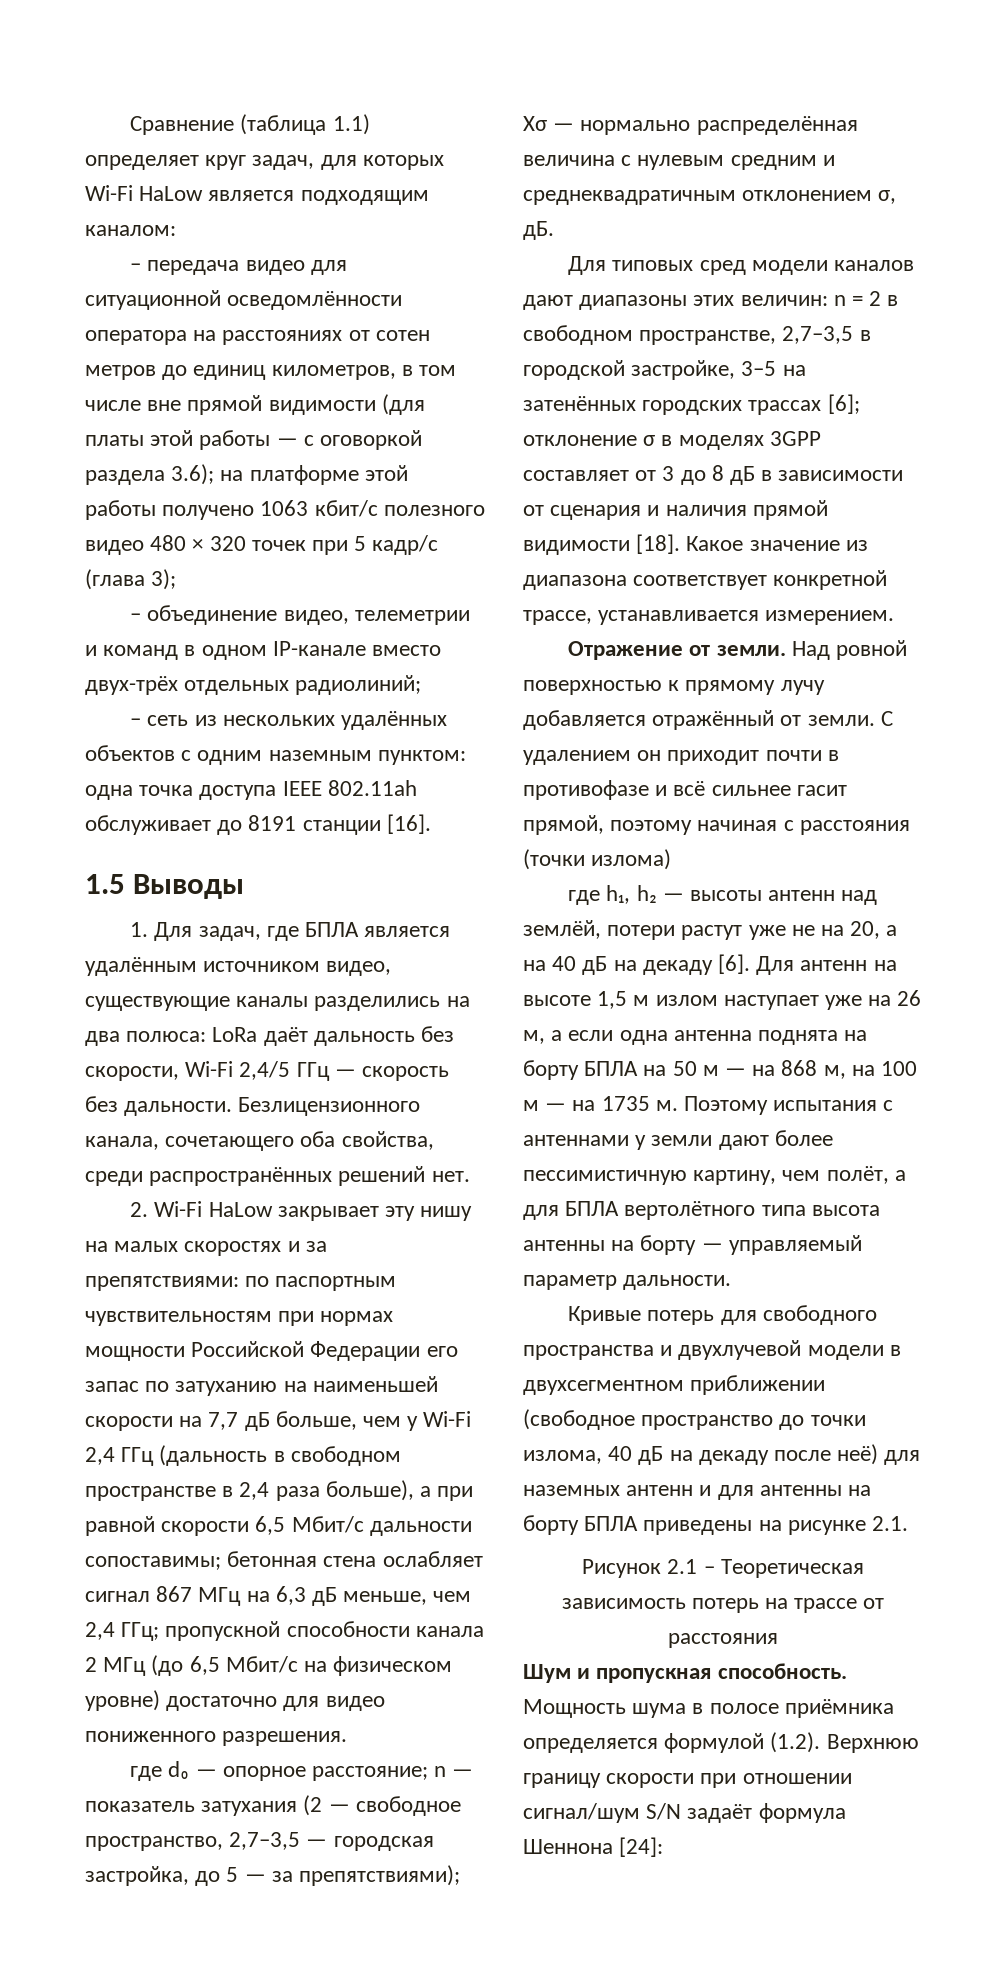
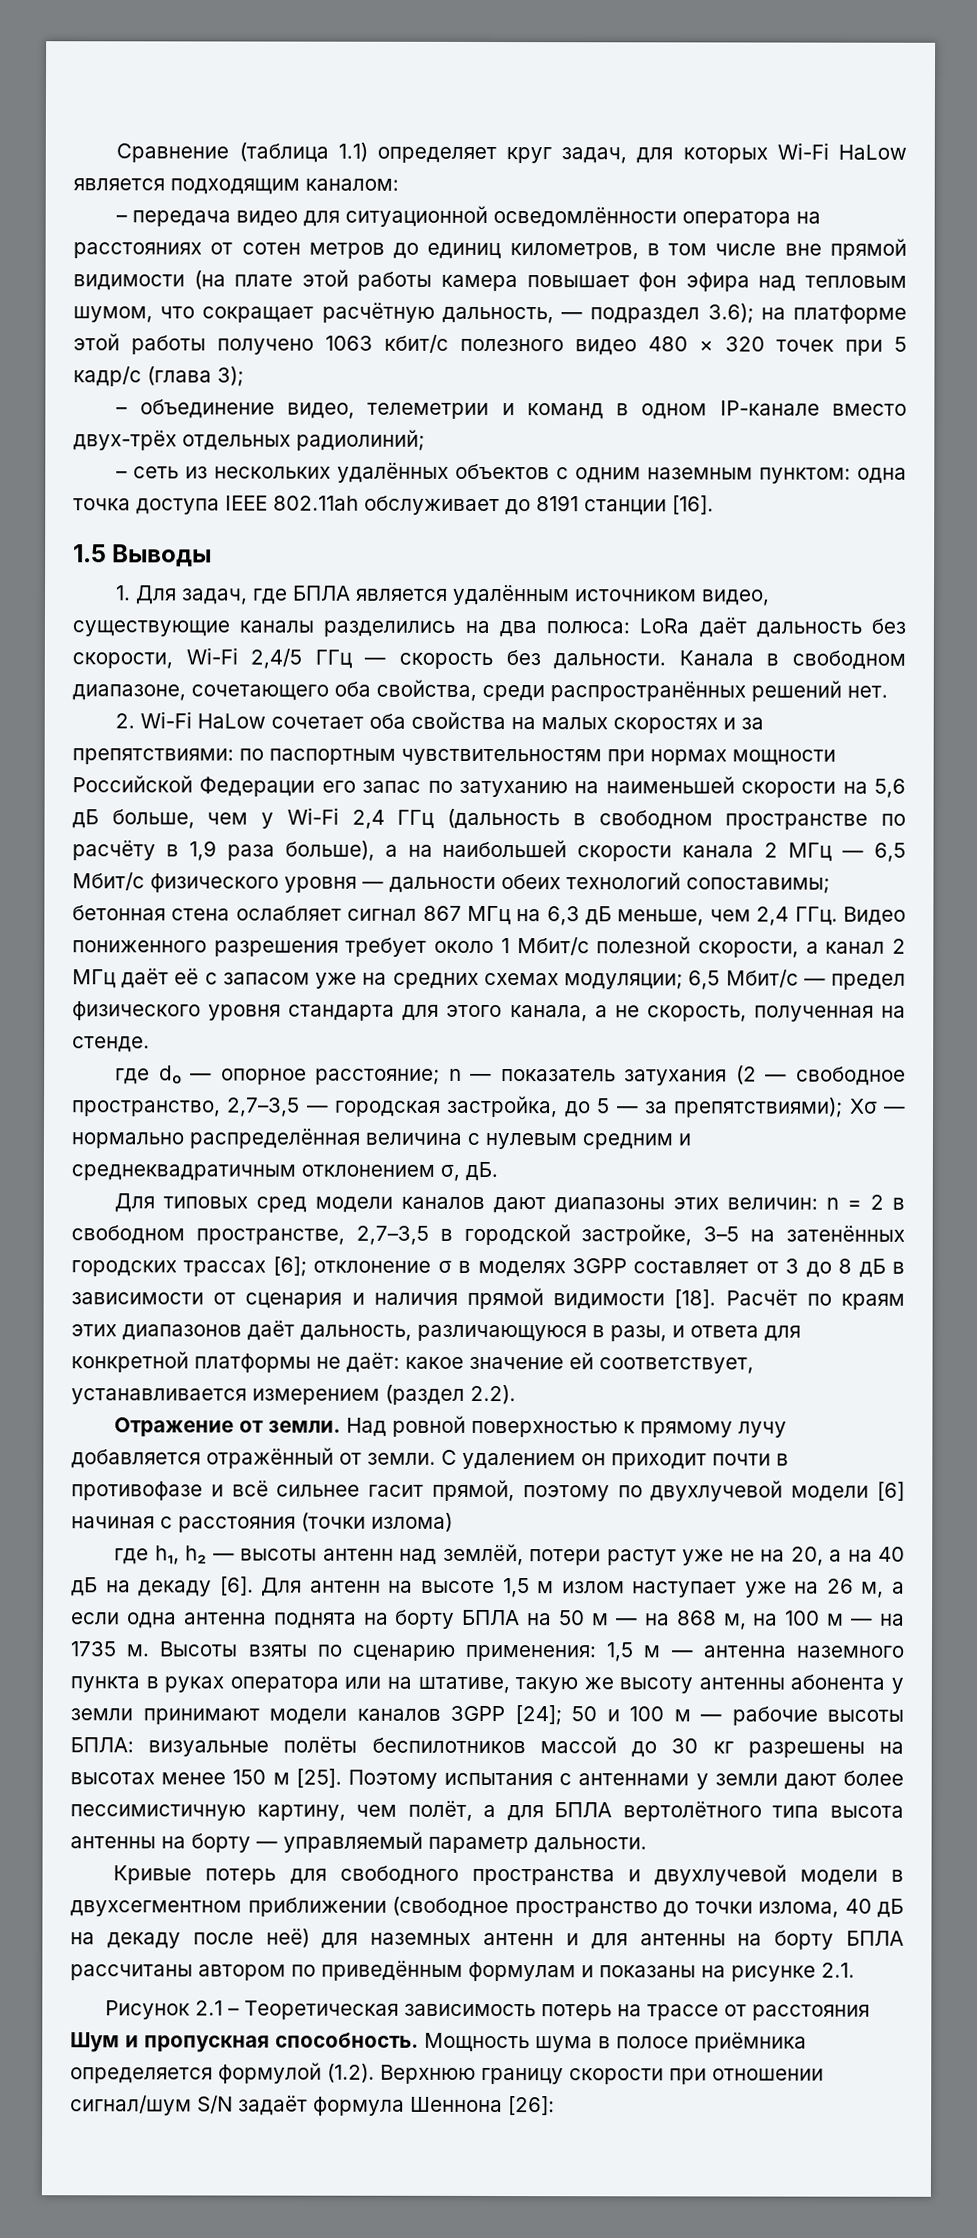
- – передача видео для ситуационной осведомлённости оператора на расстояниях от сотен метров до единиц километров, в том числе вне прямой видимости (для платы этой работы — с оговоркой раздела 3.6); на платформе этой работы получено 1063 кбит/с полезного видео 480 × 320 точек при 5 кадр/с (глава 3);
+ – передача видео для ситуационной осведомлённости оператора на расстояниях от сотен метров до единиц километров, в том числе вне прямой видимости (на плате этой работы камера повышает фон эфира над тепловым шумом, что сокращает расчётную дальность, — подраздел 3.6); на платформе этой работы получено 1063 кбит/с полезного видео 480 × 320 точек при 5 кадр/с (глава 3);
- Безлицензионного канала, сочетающего оба свойства, среди распространённых решений нет.
+ Канала в свободном диапазоне, сочетающего оба свойства, среди распространённых решений нет.
- 2. Wi-Fi HaLow закрывает эту нишу на малых скоростях и за препятствиями: по паспортным чувствительностям при нормах мощности Российской Федерации его запас по затуханию на наименьшей скорости на 7,7 дБ больше, чем у Wi-Fi 2,4 ГГц (дальность в свободном пространстве в 2,4 раза больше), а при равной скорости 6,5 Мбит/с дальности сопоставимы; бетонная стена ослабляет сигнал 867 МГц на 6,3 дБ меньше, чем 2,4 ГГц; пропускной способности канала 2 МГц (до 6,5 Мбит/с на физическом уровне) достаточно для видео пониженного разрешения.
+ 2. Wi-Fi HaLow сочетает оба свойства на малых скоростях и за препятствиями: по паспортным чувствительностям при нормах мощности Российской Федерации его запас по затуханию на наименьшей скорости на 5,6 дБ больше, чем у Wi-Fi 2,4 ГГц (дальность в свободном пространстве по расчёту в 1,9 раза больше), а на наибольшей скорости канала 2 МГц — 6,5 Мбит/с физического уровня — дальности обеих технологий сопоставимы; бетонная стена ослабляет сигнал 867 МГц на 6,3 дБ меньше, чем 2,4 ГГц. Видео пониженного разрешения требует около 1 Мбит/с полезной скорости, а канал 2 МГц даёт её с запасом уже на средних схемах модуляции; 6,5 Мбит/с — предел физического уровня стандарта для этого канала, а не скорость, полученная на стенде.
- Какое значение из диапазона соответствует конкретной трассе, устанавливается измерением.
+ Расчёт по краям этих диапазонов даёт дальность, различающуюся в разы, и ответа для конкретной платформы не даёт: какое значение ей соответствует, устанавливается измерением (раздел 2.2).
- С удалением он приходит почти в противофазе и всё сильнее гасит прямой, поэтому начиная с расстояния (точки излома)
+ С удалением он приходит почти в противофазе и всё сильнее гасит прямой, поэтому по двухлучевой модели [6] начиная с расстояния (точки излома)
+ Высоты взяты по сценарию применения: 1,5 м — антенна наземного пункта в руках оператора или на штативе, такую же высоту антенны абонента у земли принимают модели каналов 3GPP [24]; 50 и 100 м — рабочие высоты БПЛА: визуальные полёты беспилотников массой до 30 кг разрешены на высотах менее 150 м [25].
- Кривые потерь для свободного пространства и двухлучевой модели в двухсегментном приближении (свободное пространство до точки излома, 40 дБ на декаду после неё) для наземных антенн и для антенны на борту БПЛА приведены на рисунке 2.1.
+ Кривые потерь для свободного пространства и двухлучевой модели в двухсегментном приближении (свободное пространство до точки излома, 40 дБ на декаду после неё) для наземных антенн и для антенны на борту БПЛА рассчитаны автором по приведённым формулам и показаны на рисунке 2.1.
- Мощность шума в полосе приёмника определяется формулой (1.2). Верхнюю границу скорости при отношении сигнал/шум S/N задаёт формула Шеннона [24]:
+ Мощность шума в полосе приёмника определяется формулой (1.2). Верхнюю границу скорости при отношении сигнал/шум S/N задаёт формула Шеннона [26]:

